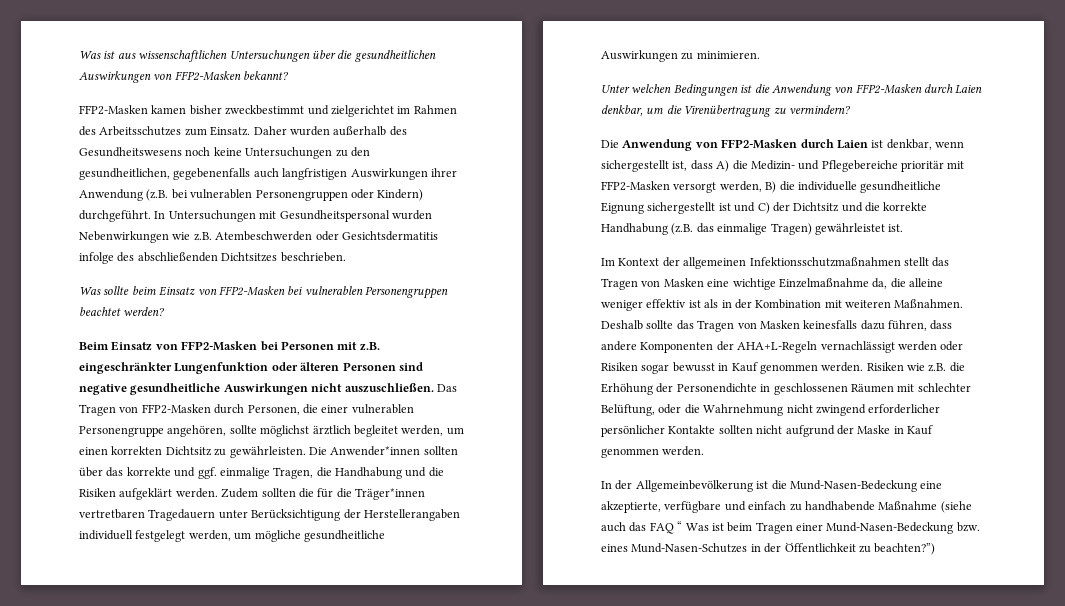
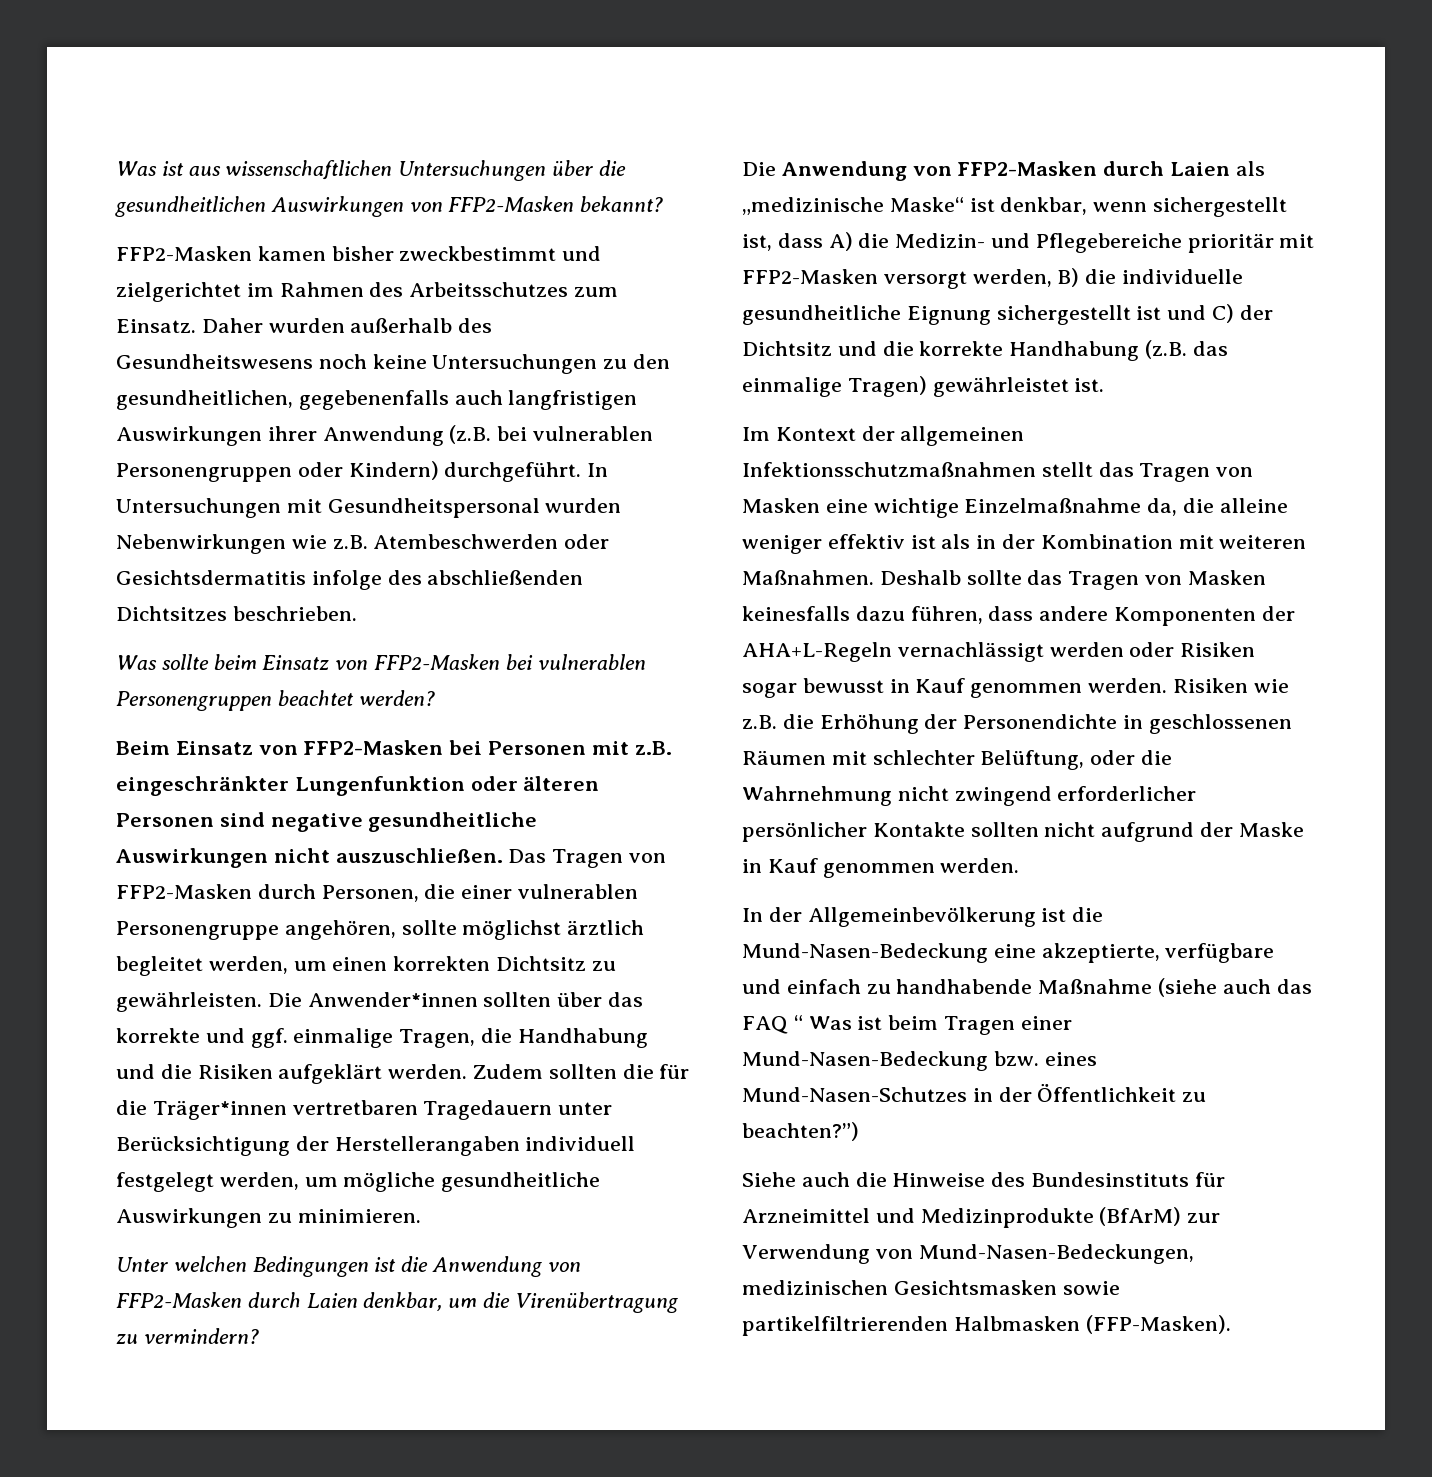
- Die Anwendung von FFP2-Masken durch Laien ist denkbar, wenn sichergestellt ist, dass A) die Medizin- und Pflegebereiche prioritär mit FFP2-Masken versorgt werden, B) die individuelle gesundheitliche Eignung sichergestellt ist und C) der Dichtsitz und die korrekte Handhabung (z.B. das einmalige Tragen) gewährleistet ist.
+ Die Anwendung von FFP2-Masken durch Laien als „medizinische Maske“ ist denkbar, wenn sichergestellt ist, dass A) die Medizin- und Pflegebereiche prioritär mit FFP2-Masken versorgt werden, B) die individuelle gesundheitliche Eignung sichergestellt ist und C) der Dichtsitz und die korrekte Handhabung (z.B. das einmalige Tragen) gewährleistet ist.
+ Siehe auch die Hinweise des Bundesinstituts für Arzneimittel und Medizinprodukte (BfArM) zur Verwendung von Mund-Nasen-Bedeckungen, medizinischen Gesichtsmasken sowie partikelfiltrierenden Halbmasken (FFP-Masken).

